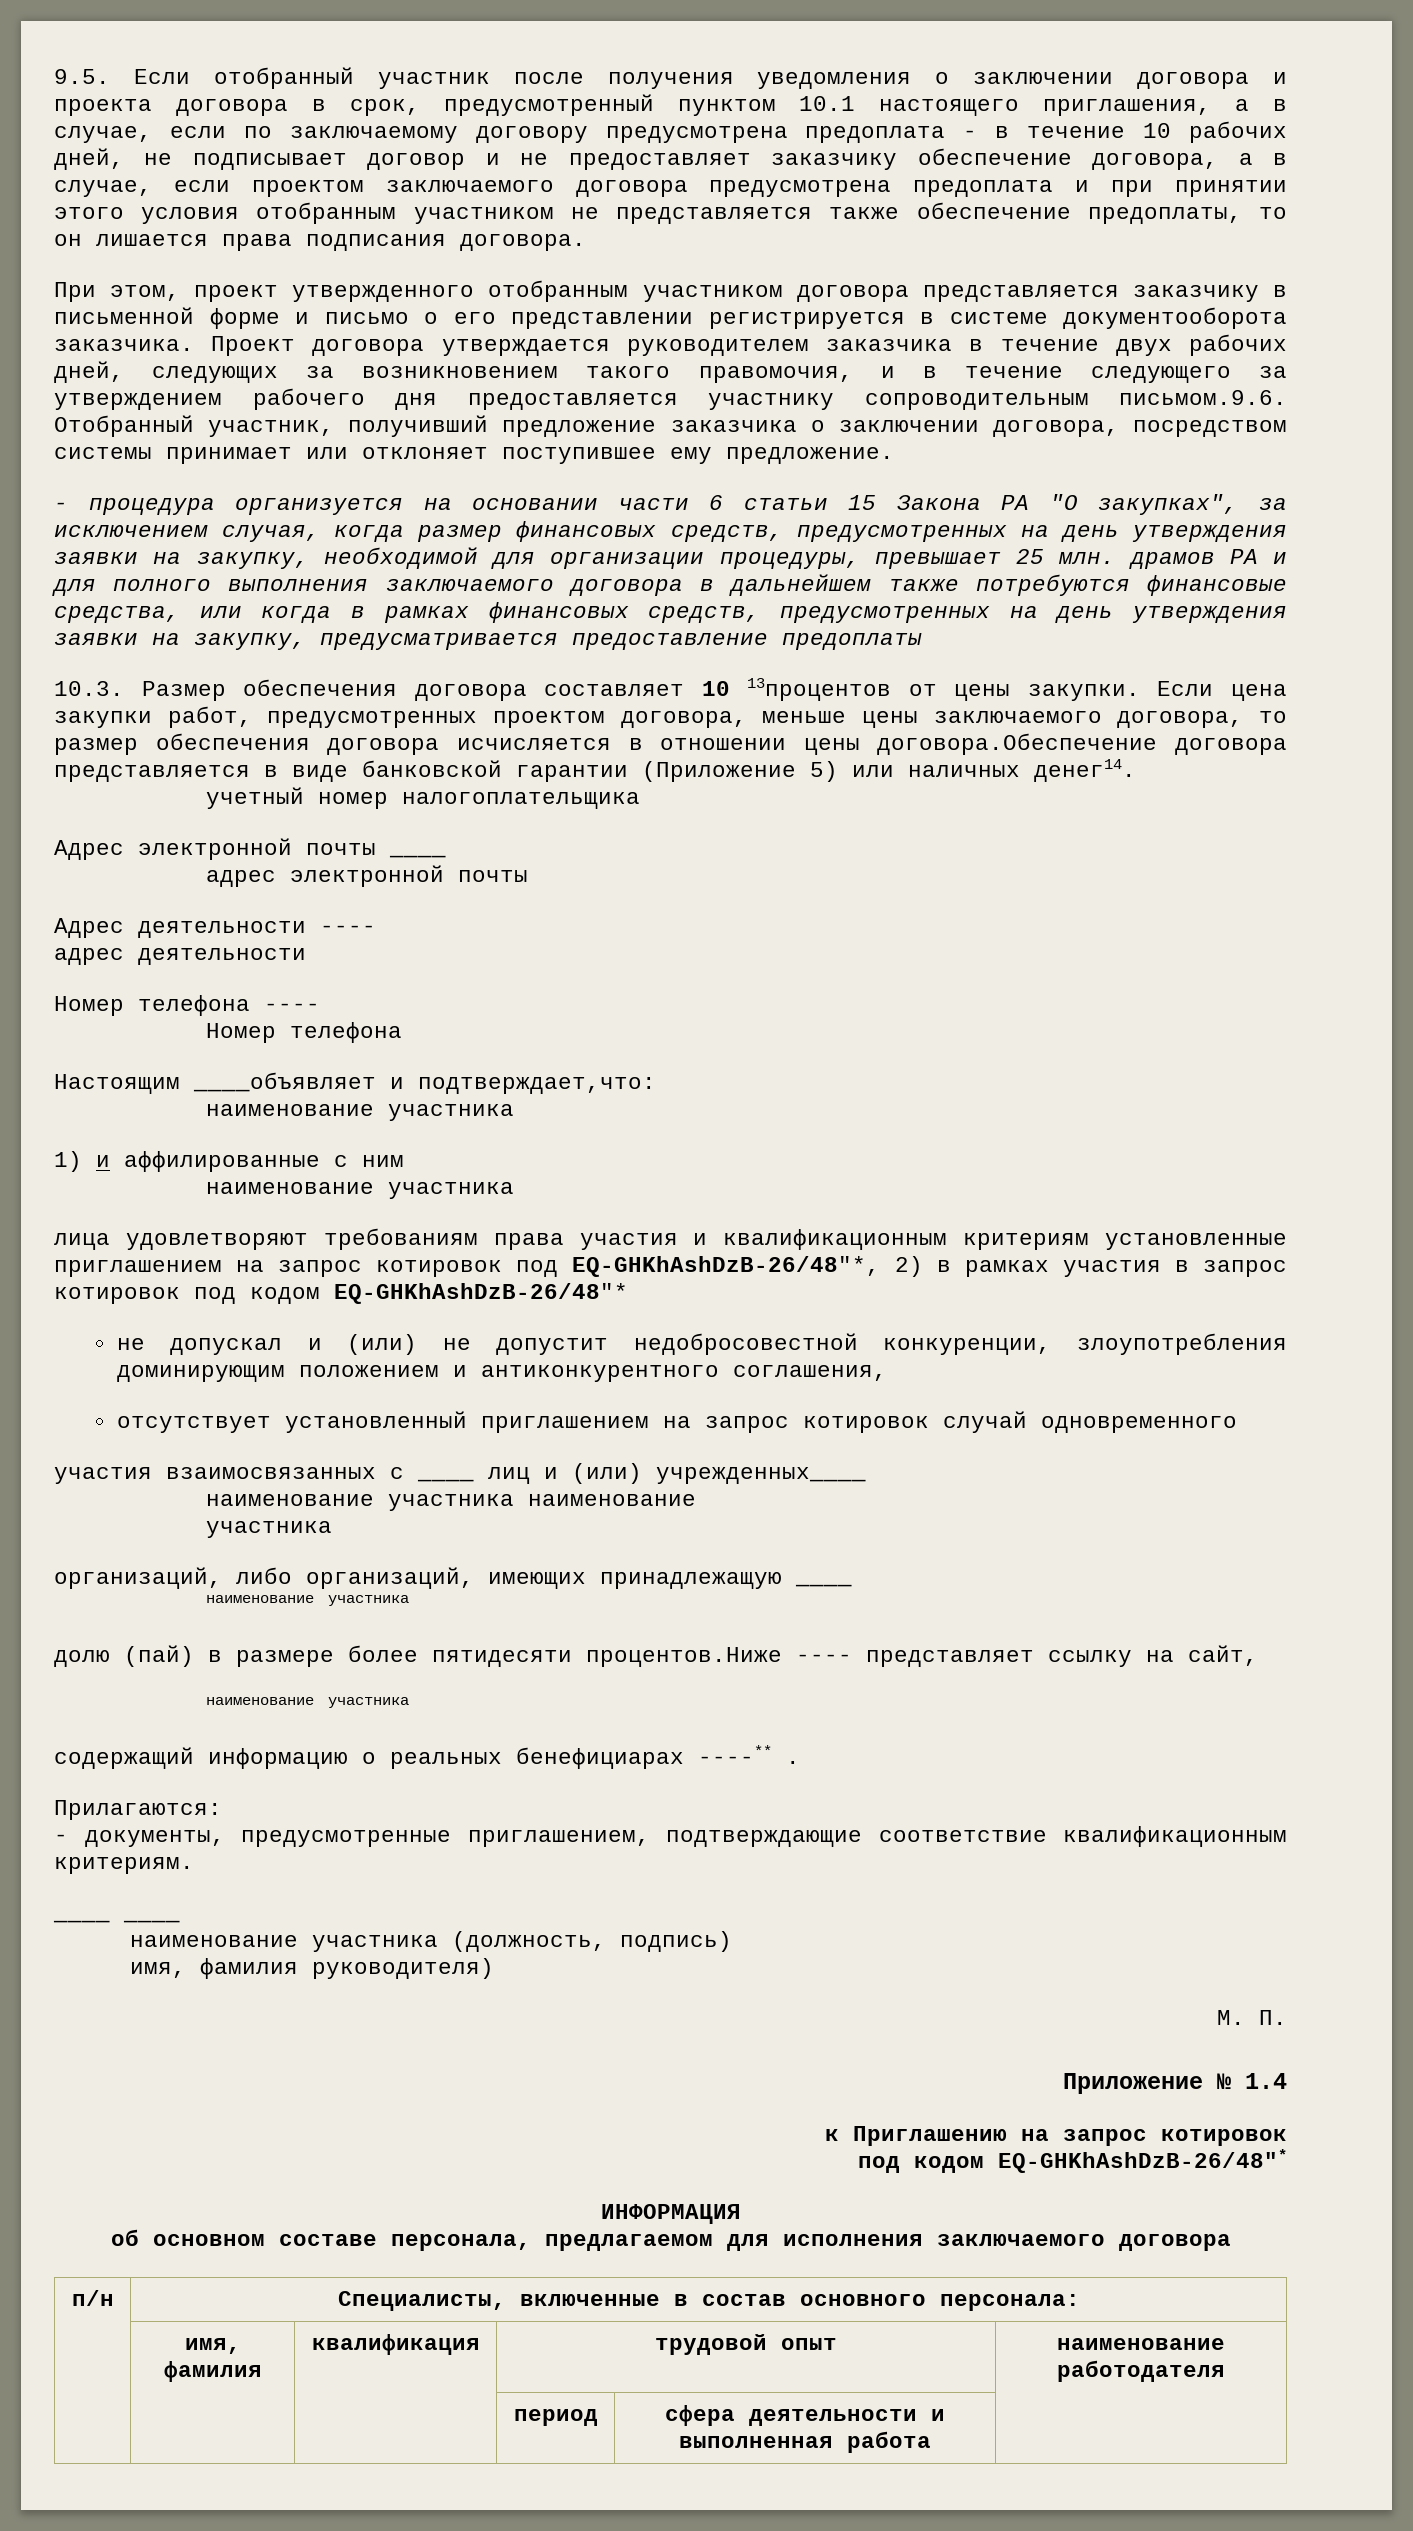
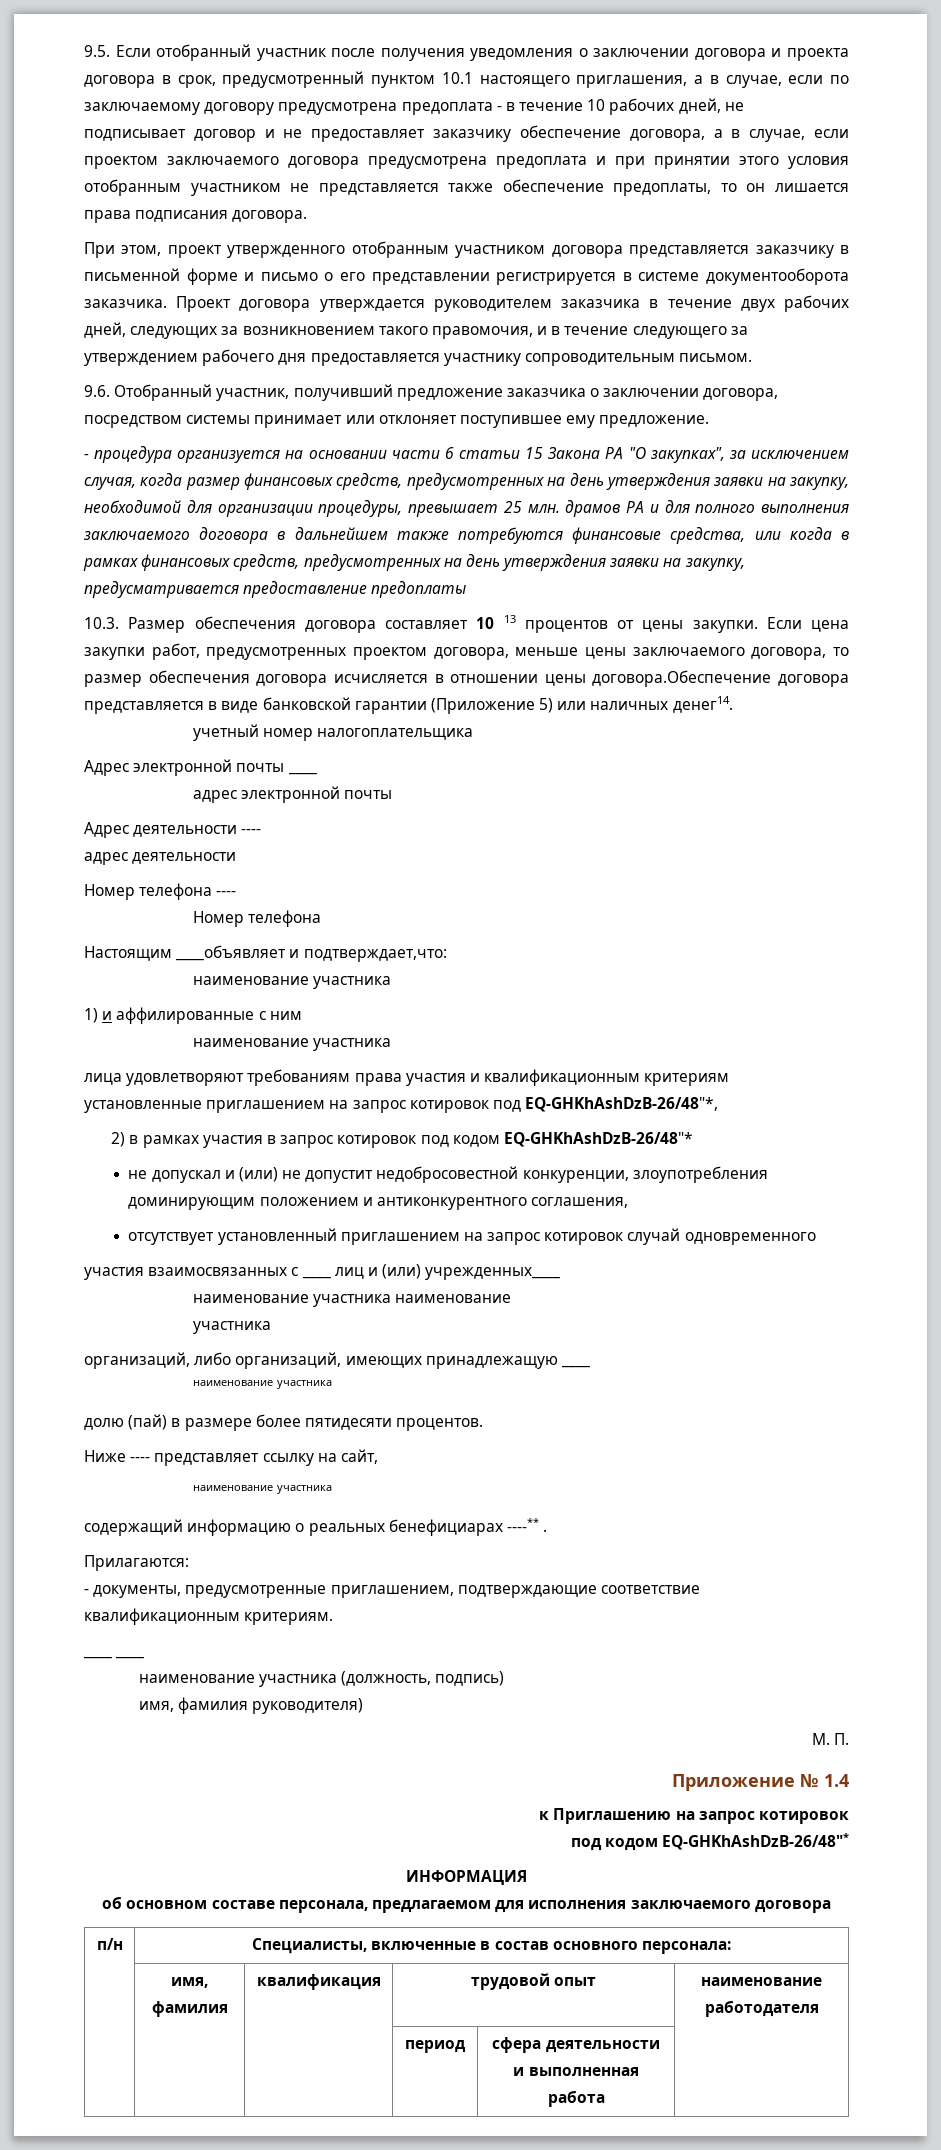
- Проект договора утверждается руководителем заказчика в течение двух рабочих дней, следующих за возникновением такого правомочия, и в течение следующего за утверждением рабочего дня предоставляется участнику сопроводительным письмом.9.6. Отобранный участник, получивший предложение заказчика о заключении договора, посредством системы принимает или отклоняет поступившее ему предложение.
+ Проект договора утверждается руководителем заказчика в течение двух рабочих дней, следующих за возникновением такого правомочия, и в течение следующего за утверждением рабочего дня предоставляется участнику сопроводительным письмом.
+ 9.6. Отобранный участник, получивший предложение заказчика о заключении договора, посредством системы принимает или отклоняет поступившее ему предложение.
- 10.3. Размер обеспечения договора составляет 10 13процентов от цены закупки.
+ 10.3. Размер обеспечения договора составляет 10 13 процентов от цены закупки.
- лица удовлетворяют требованиям права участия и квалификационным критериям установленные приглашением на запрос котировок под EQ-GHKhAshDzB-26/48"*, 2) в рамках участия в запрос котировок под кодом EQ-GHKhAshDzB-26/48"*
+ лица удовлетворяют требованиям права участия и квалификационным критериям установленные приглашением на запрос котировок под EQ-GHKhAshDzB-26/48"*,
+ 2) в рамках участия в запрос котировок под кодом EQ-GHKhAshDzB-26/48"*
- долю (пай) в размере более пятидесяти процентов.Ниже ---- представляет ссылку на сайт,
+ долю (пай) в размере более пятидесяти процентов.
+ Ниже ---- представляет ссылку на сайт,

